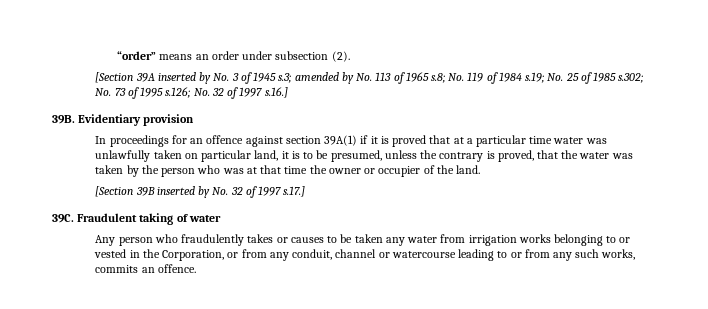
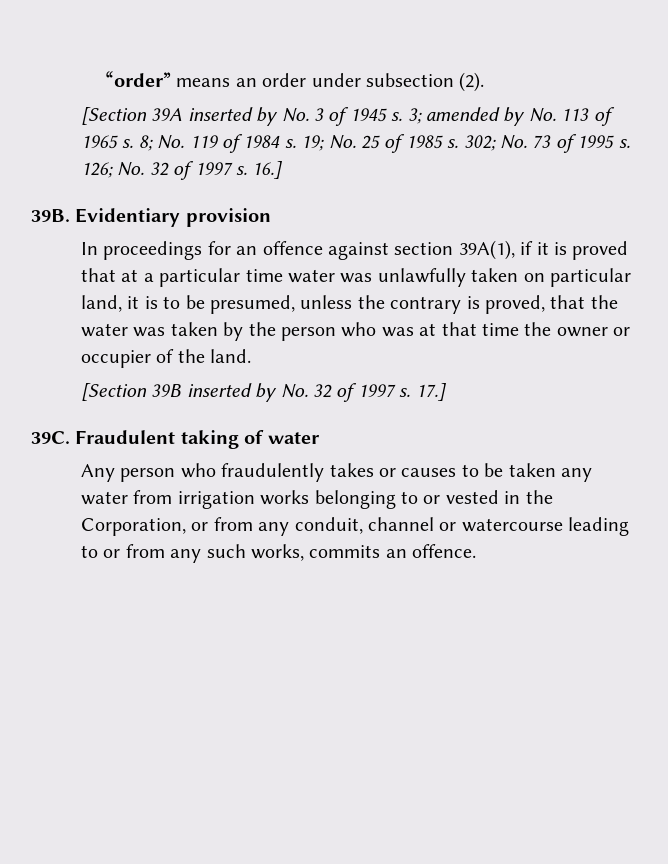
- [Section 39A inserted by No. 3 of 1945 s.3; amended by No. 113 of 1965 s.8; No. 119 of 1984 s.19; No. 25 of 1985 s.302; No. 73 of 1995 s.126; No. 32 of 1997 s.16.]
+ [Section 39A inserted by No. 3 of 1945 s. 3; amended by No. 113 of 1965 s. 8; No. 119 of 1984 s. 19; No. 25 of 1985 s. 302; No. 73 of 1995 s. 126; No. 32 of 1997 s. 16.]
- In proceedings for an offence against section 39A(1) if it is proved that at a particular time water was unlawfully taken on particular land, it is to be presumed, unless the contrary is proved, that the water was taken by the person who was at that time the owner or occupier of the land.
+ In proceedings for an offence against section 39A(1), if it is proved that at a particular time water was unlawfully taken on particular land, it is to be presumed, unless the contrary is proved, that the water was taken by the person who was at that time the owner or occupier of the land.
- [Section 39B inserted by No. 32 of 1997 s.17.]
+ [Section 39B inserted by No. 32 of 1997 s. 17.]

